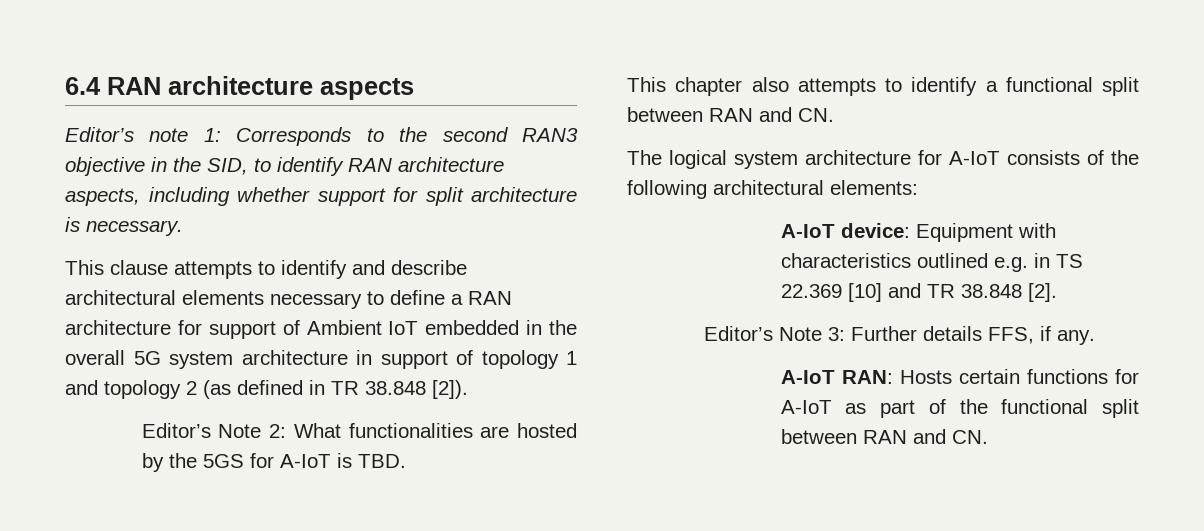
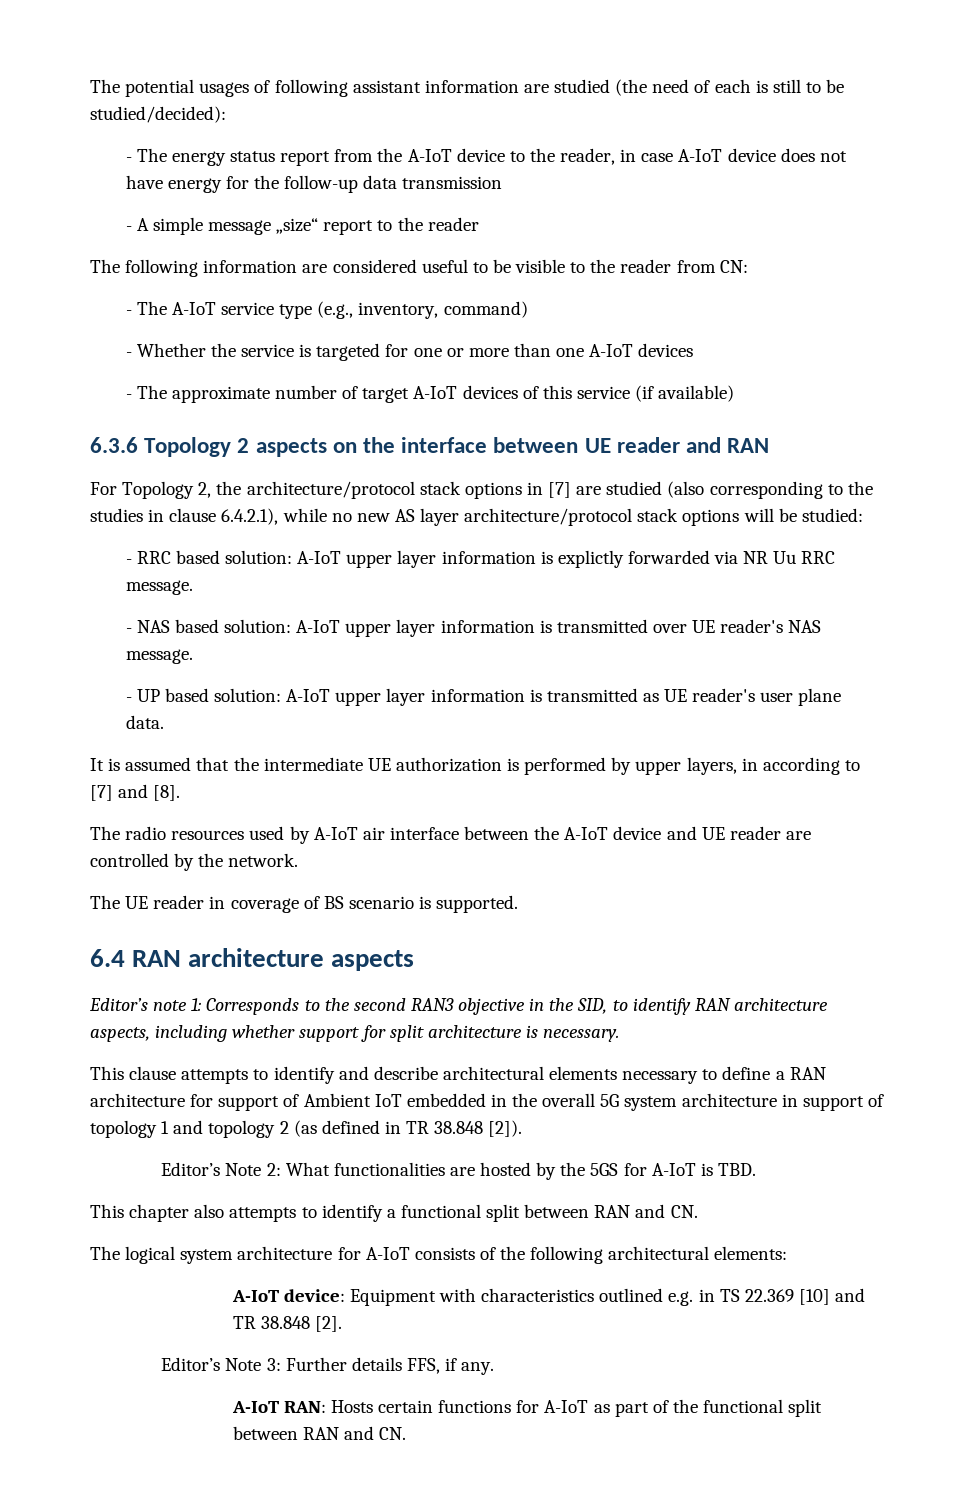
+ The potential usages of following assistant information are studied (the need of each is still to be studied/decided):
+ - The energy status report from the A-IoT device to the reader, in case A-IoT device does not have energy for the follow-up data transmission
+ - A simple message „size“ report to the reader
+ The following information are considered useful to be visible to the reader from CN:
+ - The A-IoT service type (e.g., inventory, command)
+ - Whether the service is targeted for one or more than one A-IoT devices
+ - The approximate number of target A-IoT devices of this service (if available)
+ 6.3.6 Topology 2 aspects on the interface between UE reader and RAN
+ For Topology 2, the architecture/protocol stack options in [7] are studied (also corresponding to the studies in clause 6.4.2.1), while no new AS layer architecture/protocol stack options will be studied:
+ - RRC based solution: A-IoT upper layer information is explictly forwarded via NR Uu RRC message.
+ - NAS based solution: A-IoT upper layer information is transmitted over UE reader's NAS message.
+ - UP based solution: A-IoT upper layer information is transmitted as UE reader's user plane data.
+ It is assumed that the intermediate UE authorization is performed by upper layers, in according to [7] and [8].
+ The radio resources used by A-IoT air interface between the A-IoT device and UE reader are controlled by the network.
+ The UE reader in coverage of BS scenario is supported.

